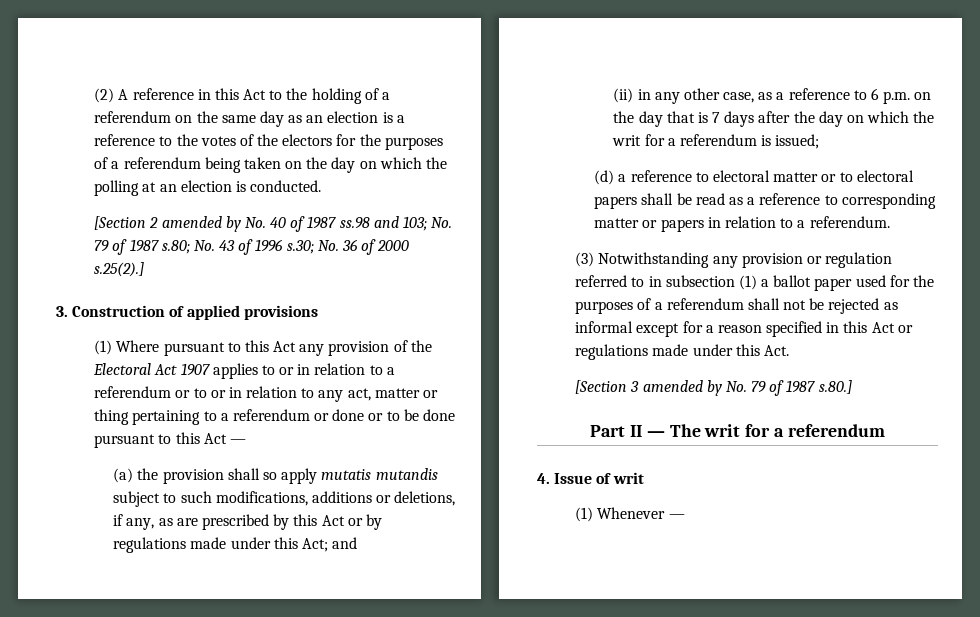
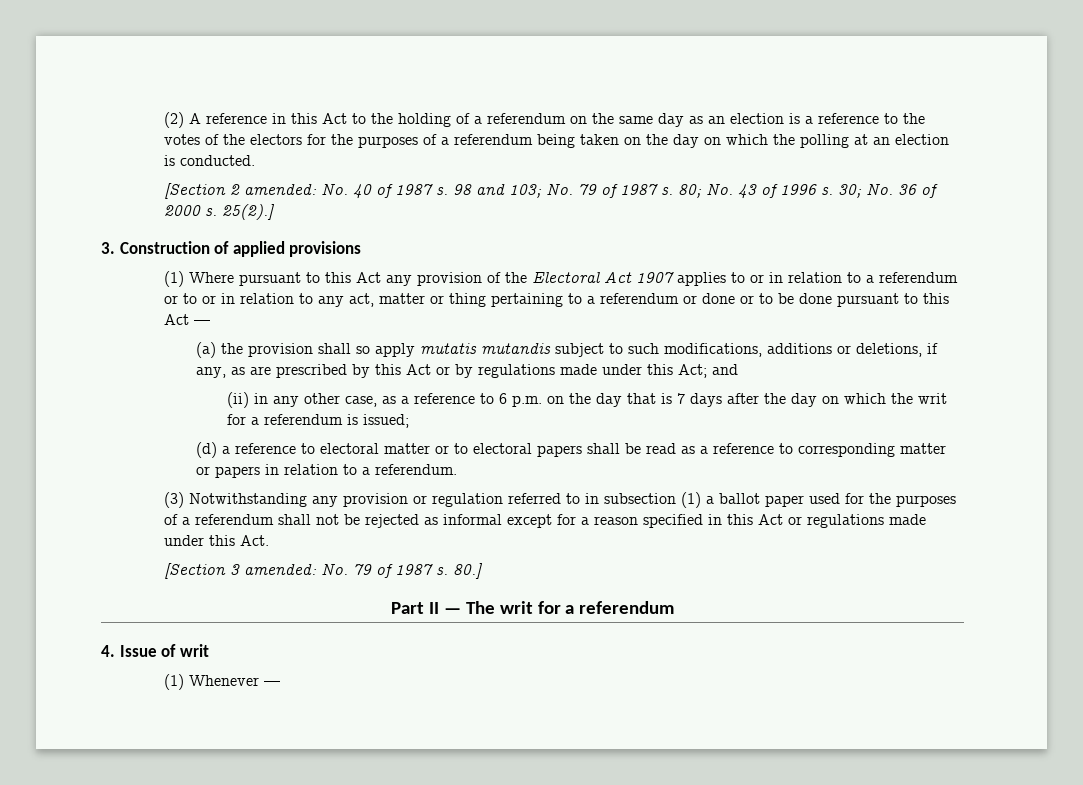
- [Section 2 amended by No. 40 of 1987 ss.98 and 103; No. 79 of 1987 s.80; No. 43 of 1996 s.30; No. 36 of 2000 s.25(2).]
+ [Section 2 amended: No. 40 of 1987 s. 98 and 103; No. 79 of 1987 s. 80; No. 43 of 1996 s. 30; No. 36 of 2000 s. 25(2).]
- [Section 3 amended by No. 79 of 1987 s.80.]
+ [Section 3 amended: No. 79 of 1987 s. 80.]

